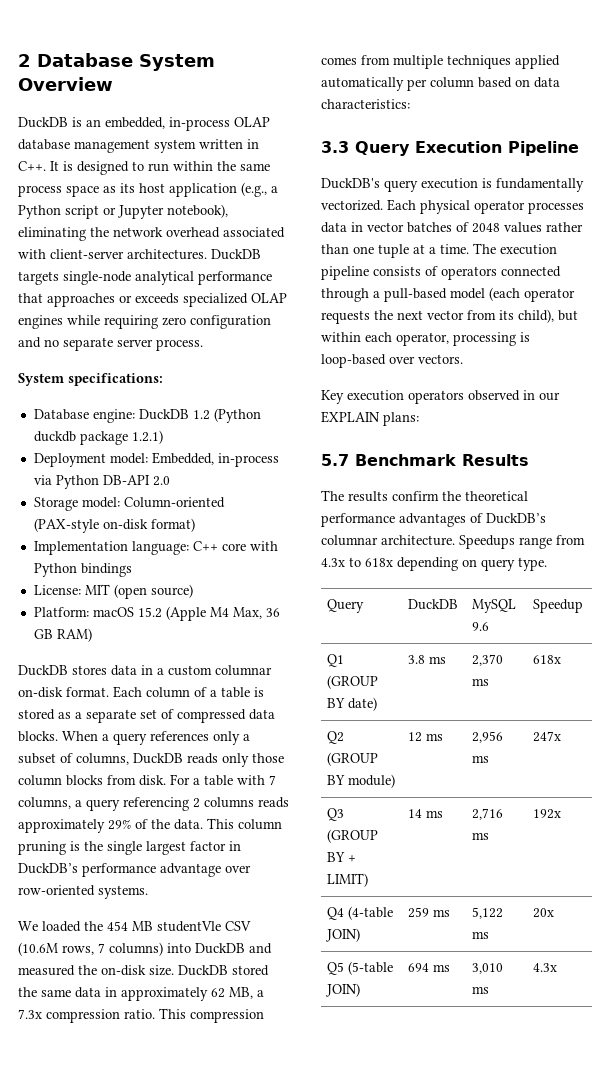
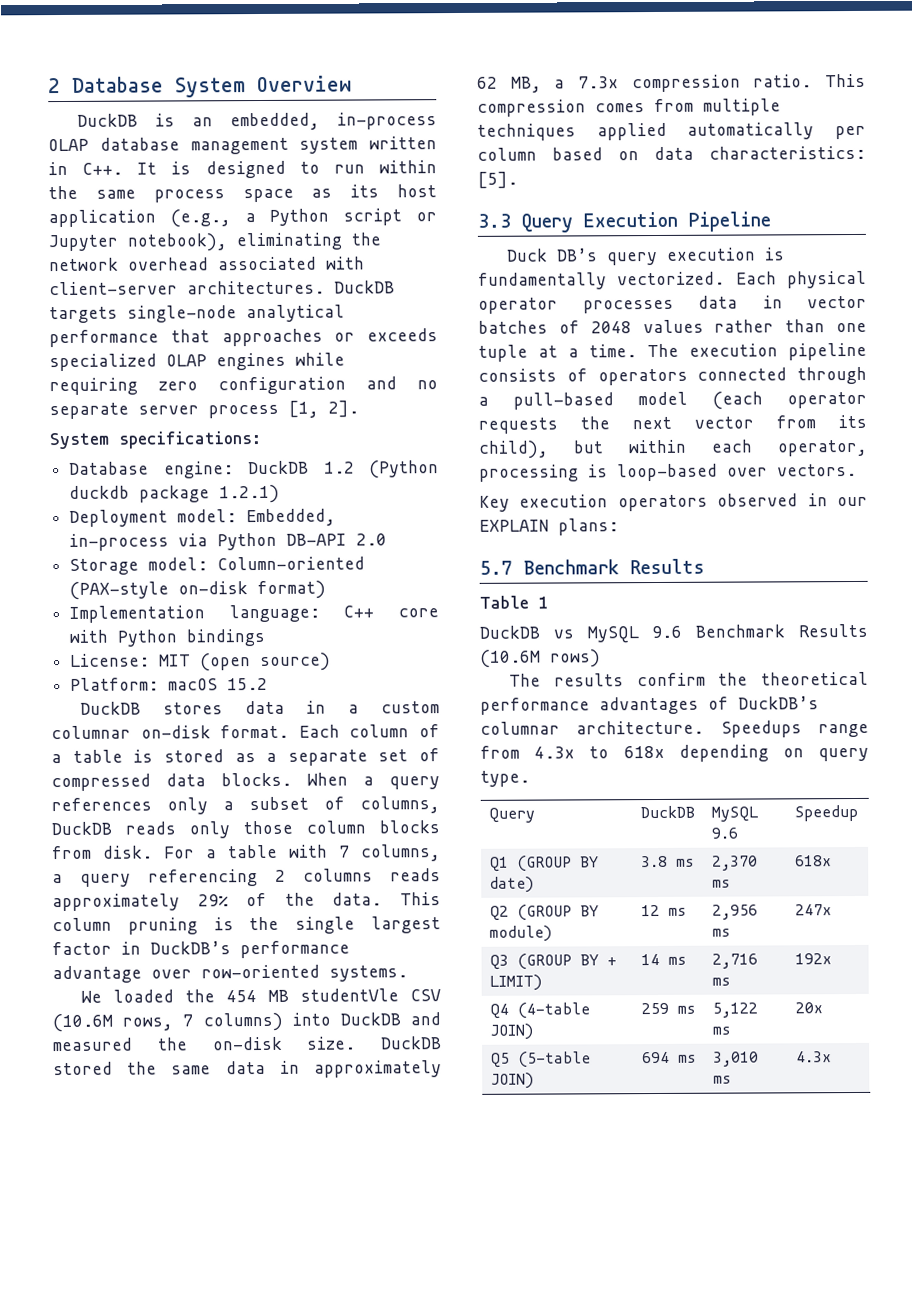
- DuckDB targets single-node analytical performance that approaches or exceeds specialized OLAP engines while requiring zero configuration and no separate server process.
+ DuckDB targets single-node analytical performance that approaches or exceeds specialized OLAP engines while requiring zero configuration and no separate server process [1, 2].
- Platform: macOS 15.2 (Apple M4 Max, 36 GB RAM)
+ Platform: macOS 15.2
- This compression comes from multiple techniques applied automatically per column based on data characteristics:
+ This compression comes from multiple techniques applied automatically per column based on data characteristics: [5].
- DuckDB's query execution is fundamentally vectorized.
+ Duck DB’s query execution is fundamentally vectorized.
+ Table 1
+ DuckDB vs MySQL 9.6 Benchmark Results (10.6M rows)

